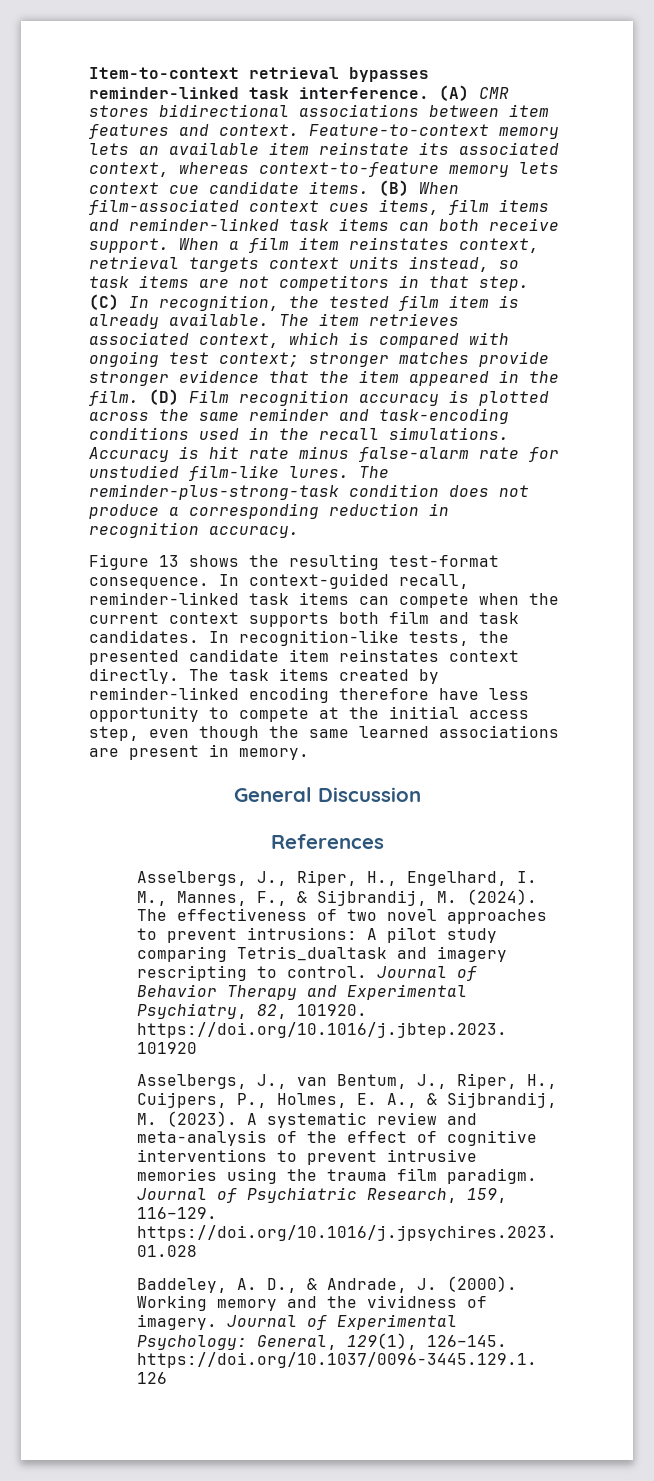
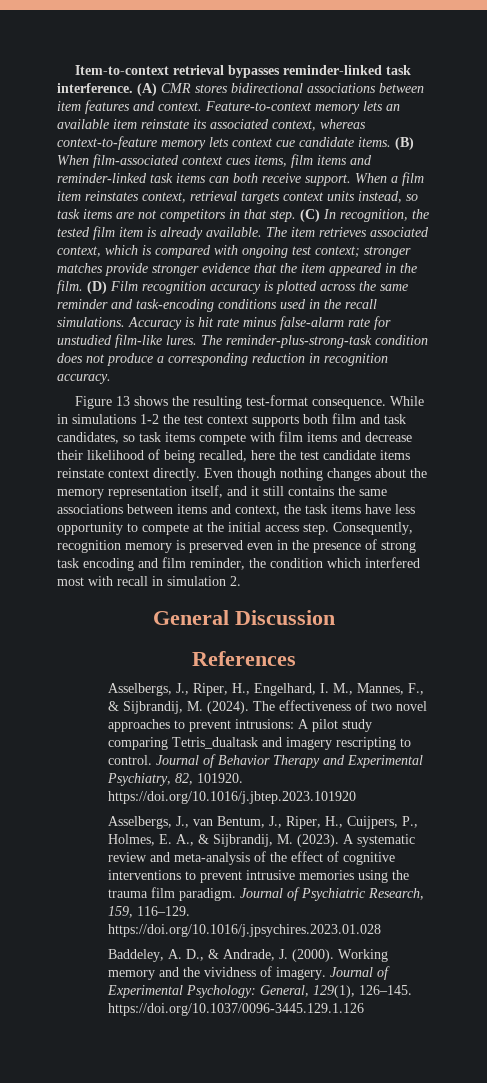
- In context-guided recall, reminder-linked task items can compete when the current context supports both film and task candidates. In recognition-like tests, the presented candidate item reinstates context directly. The task items created by reminder-linked encoding therefore have less opportunity to compete at the initial access step, even though the same learned associations are present in memory.
+ While in simulations 1-2 the test context supports both film and task candidates, so task items compete with film items and decrease their likelihood of being recalled, here the test candidate items reinstate context directly. Even though nothing changes about the memory representation itself, and it still contains the same associations between items and context, the task items have less opportunity to compete at the initial access step. Consequently, recognition memory is preserved even in the presence of strong task encoding and film reminder, the condition which interfered most with recall in simulation 2.

